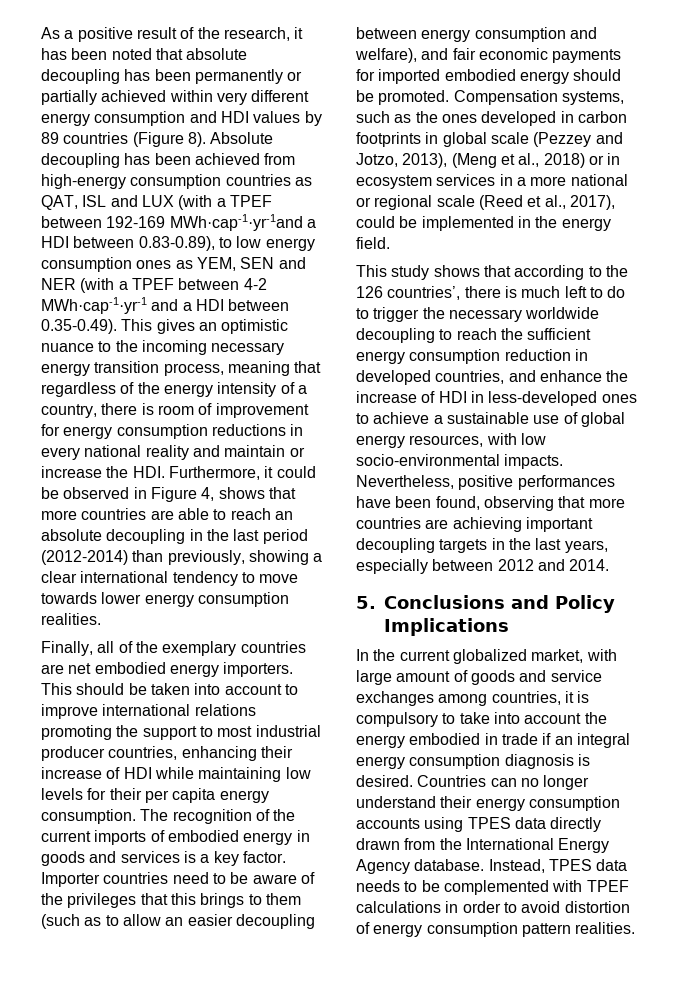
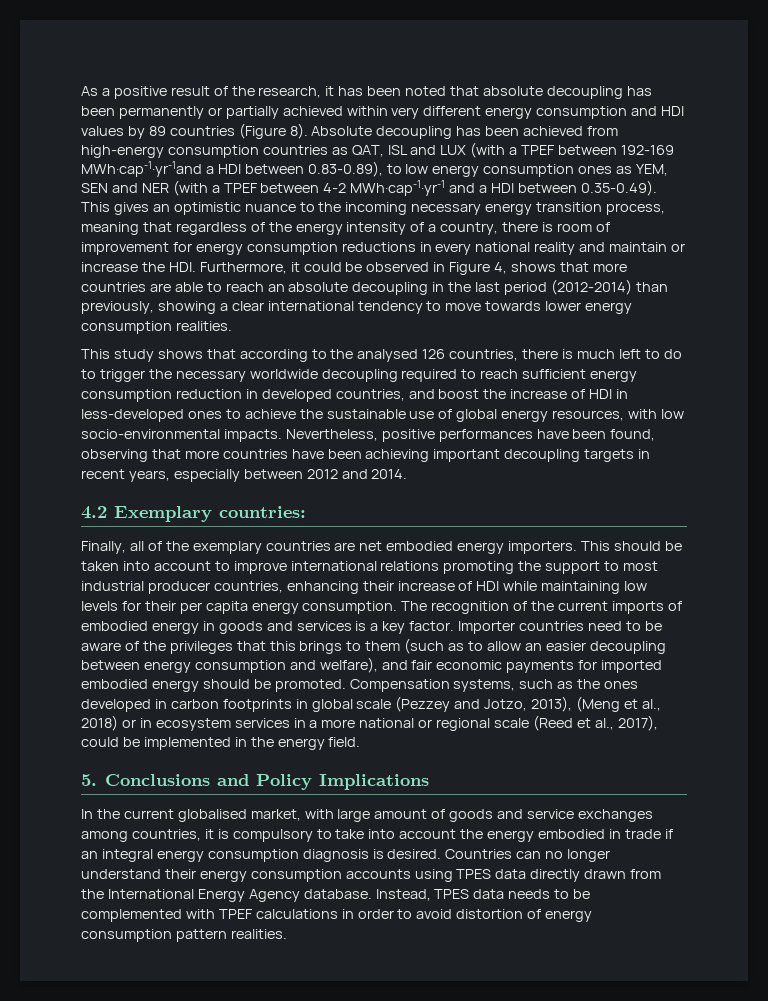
+ This study shows that according to the analysed 126 countries, there is much left to do to trigger the necessary worldwide decoupling required to reach sufficient energy consumption reduction in developed countries, and boost the increase of HDI in less-developed ones to achieve the sustainable use of global energy resources, with low socio-environmental impacts. Nevertheless, positive performances have been found, observing that more countries have been achieving important decoupling targets in recent years, especially between 2012 and 2014.
+ 4.2 Exemplary countries:
- This study shows that according to the 126 countries’, there is much left to do to trigger the necessary worldwide decoupling to reach the sufficient energy consumption reduction in developed countries, and enhance the increase of HDI in less-developed ones to achieve a sustainable use of global energy resources, with low socio-environmental impacts. Nevertheless, positive performances have been found, observing that more countries are achieving important decoupling targets in the last years, especially between 2012 and 2014.
- In the current globalized market, with large amount of goods and service exchanges among countries, it is compulsory to take into account the energy embodied in trade if an integral energy consumption diagnosis is desired.
+ In the current globalised market, with large amount of goods and service exchanges among countries, it is compulsory to take into account the energy embodied in trade if an integral energy consumption diagnosis is desired.

